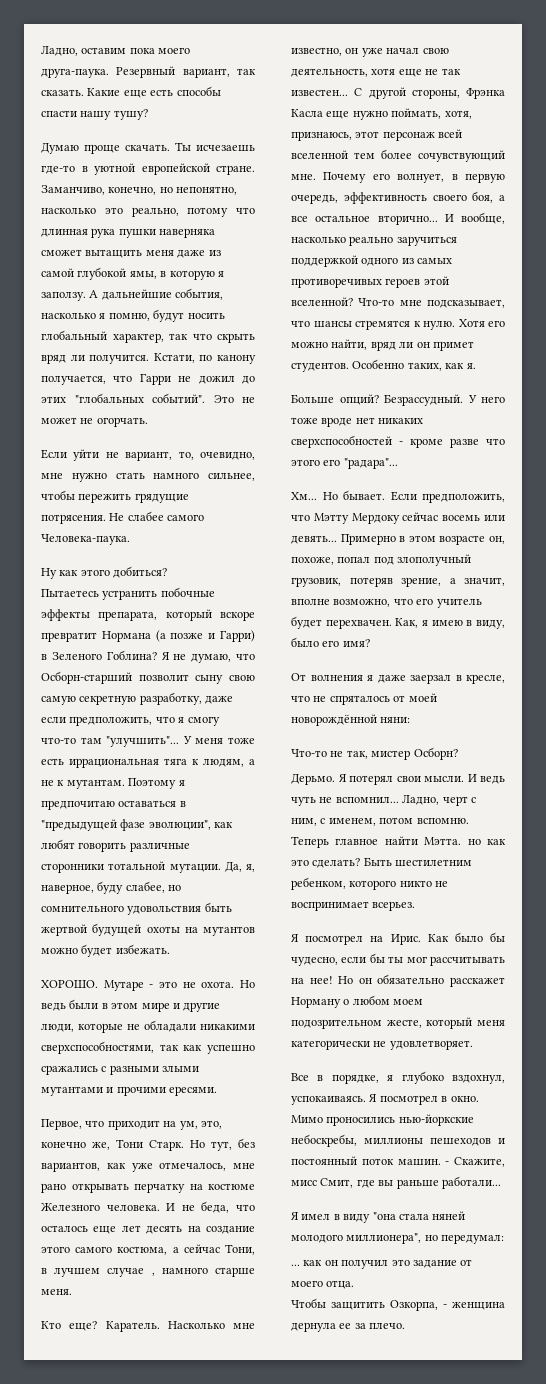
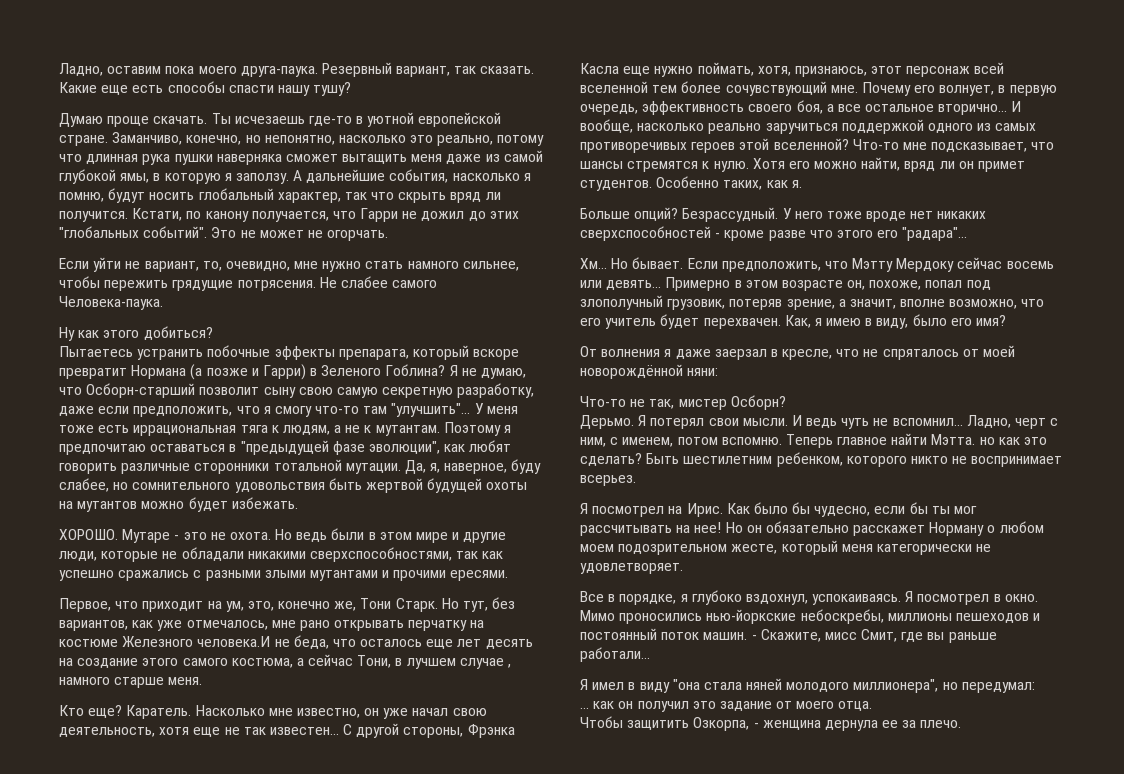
- Но тут, без вариантов, как уже отмечалось, мне рано открывать перчатку на костюме Железного человека. И не беда, что осталось еще лет десять на создание этого самого костюма, а сейчас Тони, в лучшем случае , намного старше меня.
+ Но тут, без вариантов, как уже отмечалось, мне рано открывать перчатку на костюме Железного человека.И не беда, что осталось еще лет десять на создание этого самого костюма, а сейчас Тони, в лучшем случае , намного старше меня.

